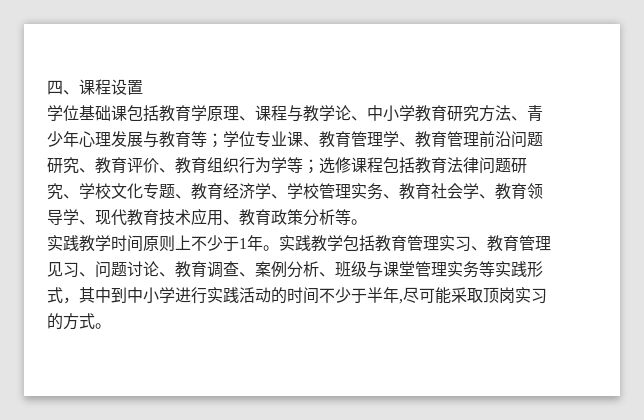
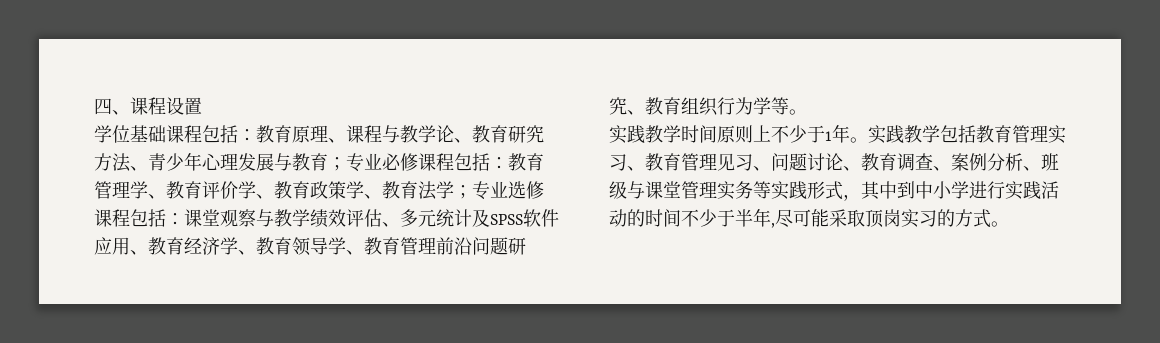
- 学位基础课包括教育学原理、课程与教学论、中小学教育研究方法、青少年心理发展与教育等；学位专业课、教育管理学、教育管理前沿问题研究、教育评价、教育组织行为学等；选修课程包括教育法律问题研究、学校文化专题、教育经济学、学校管理实务、教育社会学、教育领导学、现代教育技术应用、教育政策分析等。
+ 学位基础课程包括：教育原理、课程与教学论、教育研究方法、青少年心理发展与教育；专业必修课程包括：教育管理学、教育评价学、教育政策学、教育法学；专业选修课程包括：课堂观察与教学绩效评估、多元统计及SPSS软件应用、教育经济学、教育领导学、教育管理前沿问题研究、教育组织行为学等。

